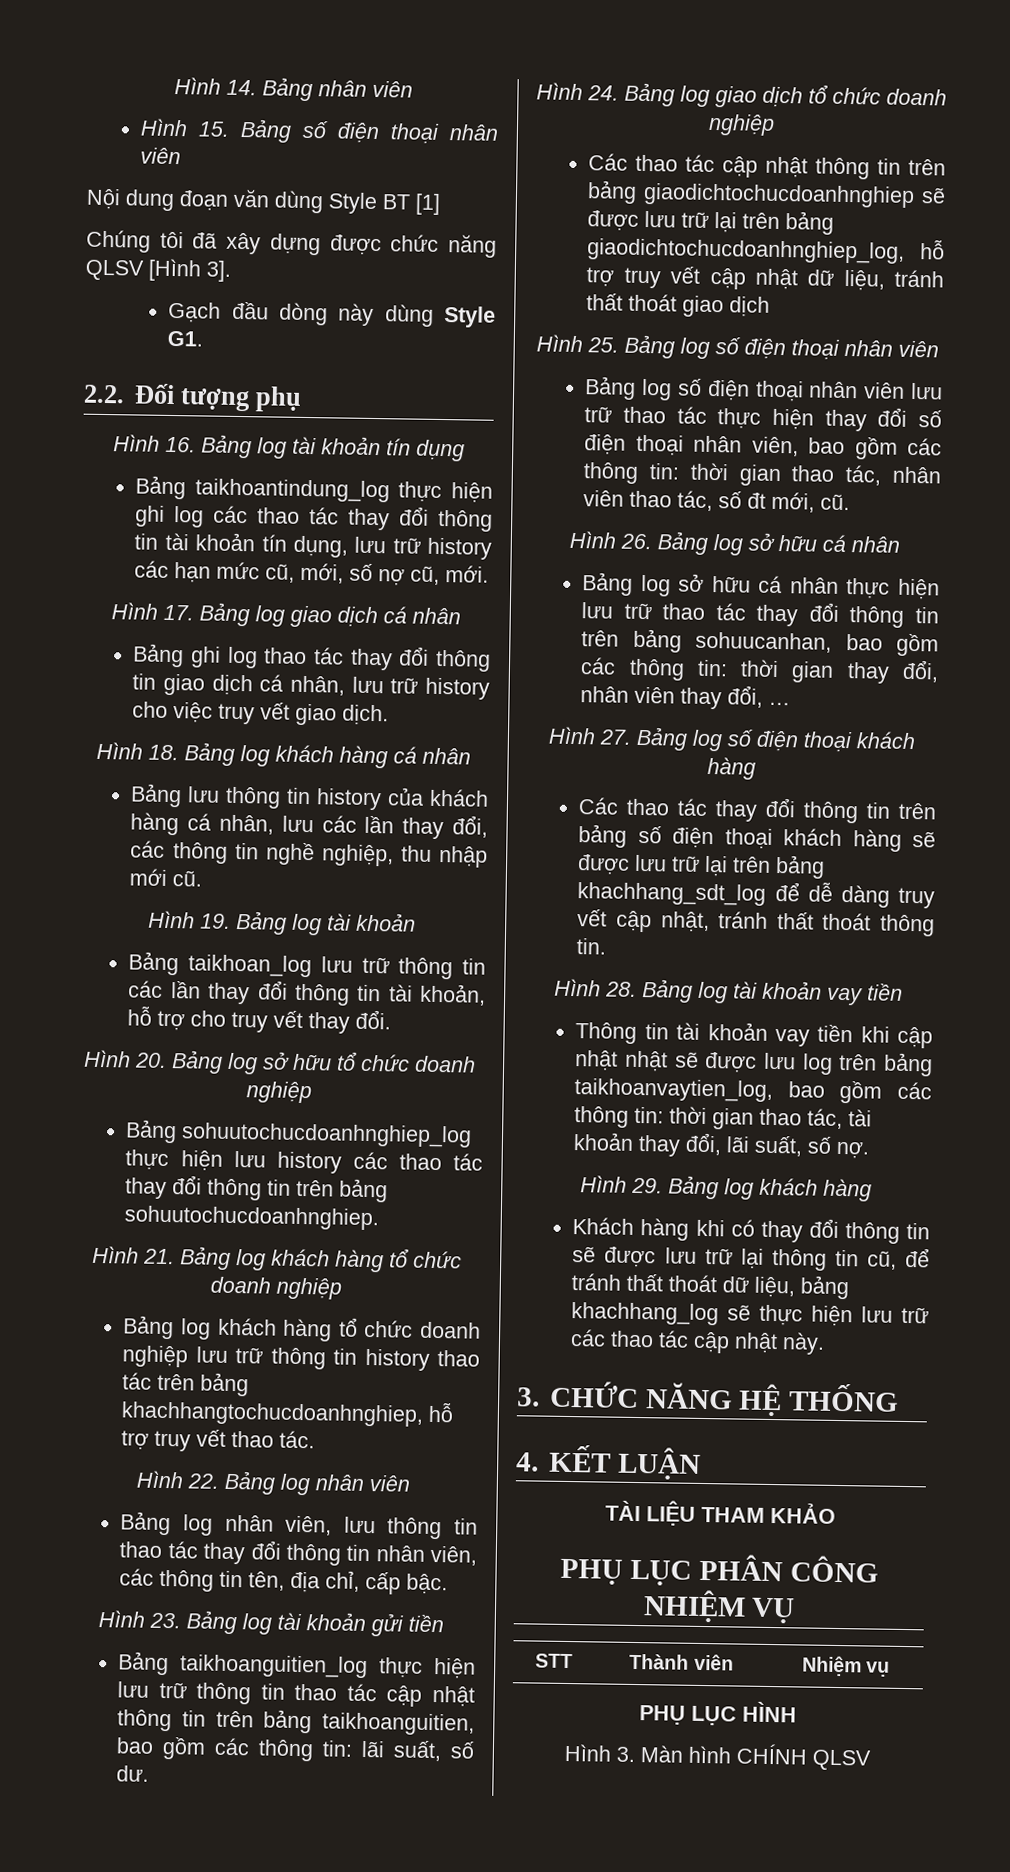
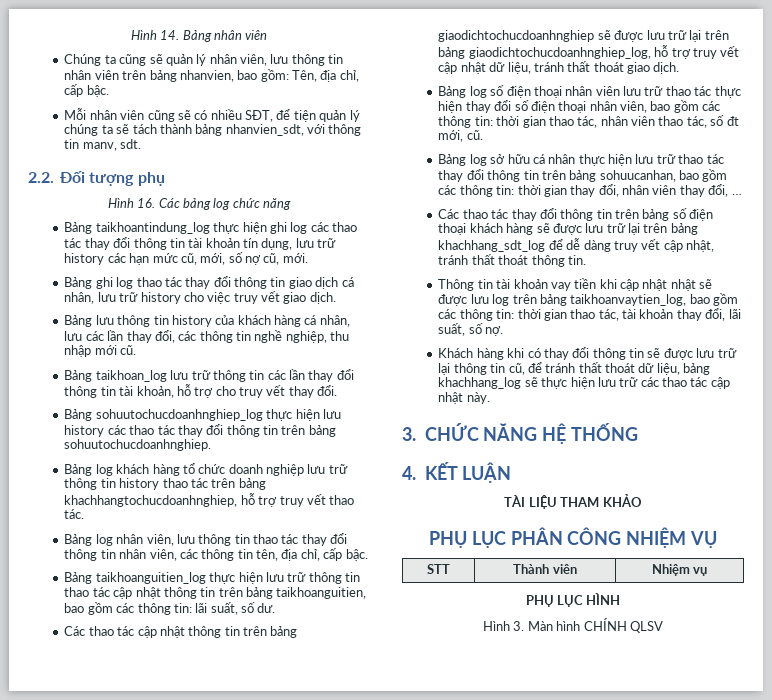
- Hình 15. Bảng số điện thoại nhân viên
- Nội dung đoạn văn dùng Style BT [1]
- Chúng tôi đã xây dựng được chức năng QLSV [Hình 3].
- Gạch đầu dòng này dùng Style G1.
+ Chúng ta cũng sẽ quản lý nhân viên, lưu thông tin nhân viên trên bảng nhanvien, bao gồm: Tên, địa chỉ, cấp bậc.
+ Mỗi nhân viên cũng sẽ có nhiều SĐT, để tiện quản lý chúng ta sẽ tách thành bảng nhanvien_sdt, với thông tin manv, sdt.
- Hình 16. Bảng log tài khoản tín dụng
+ Hình 16. Các bảng log chức năng
- Hình 17. Bảng log giao dịch cá nhân
- Hình 18. Bảng log khách hàng cá nhân
- Hình 19. Bảng log tài khoản
- Hình 20. Bảng log sở hữu tổ chức doanh nghiệp
- Hình 21. Bảng log khách hàng tổ chức doanh nghiệp
- Hình 22. Bảng log nhân viên
- Hình 23. Bảng log tài khoản gửi tiền
- Hình 24. Bảng log giao dịch tổ chức doanh nghiệp
- Các thao tác cập nhật thông tin trên bảng giaodichtochucdoanhnghiep sẽ được lưu trữ lại trên bảng giaodichtochucdoanhnghiep_log, hỗ trợ truy vết cập nhật dữ liệu, tránh thất thoát giao dịch
- Hình 25. Bảng log số điện thoại nhân viên
+ Các thao tác cập nhật thông tin trên bảng giaodichtochucdoanhnghiep sẽ được lưu trữ lại trên bảng giaodichtochucdoanhnghiep_log, hỗ trợ truy vết cập nhật dữ liệu, tránh thất thoát giao dịch.
- Hình 26. Bảng log sở hữu cá nhân
- Hình 27. Bảng log số điện thoại khách hàng
- Hình 28. Bảng log tài khoản vay tiền
- Hình 29. Bảng log khách hàng

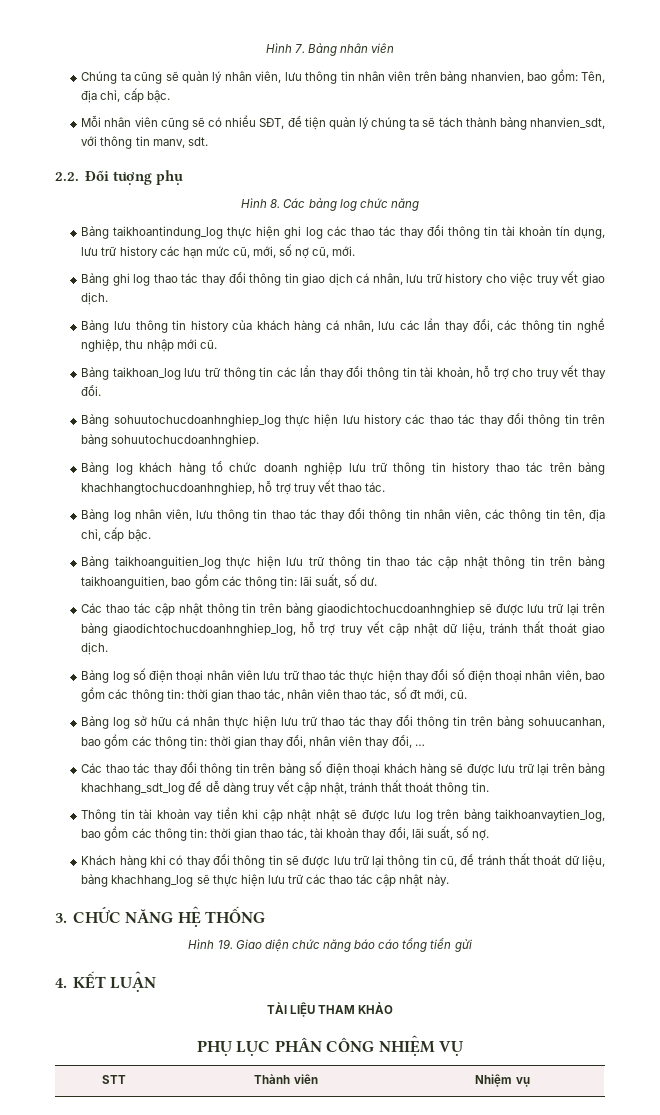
- Hình 14. Bảng nhân viên
+ Hình 7. Bảng nhân viên
- Hình 16. Các bảng log chức năng
+ Hình 8. Các bảng log chức năng
+ Hình 19. Giao diện chức năng báo cáo tổng tiển gửi
- PHỤ LỤC HÌNH
- Hình 3. Màn hình CHÍNH QLSV

